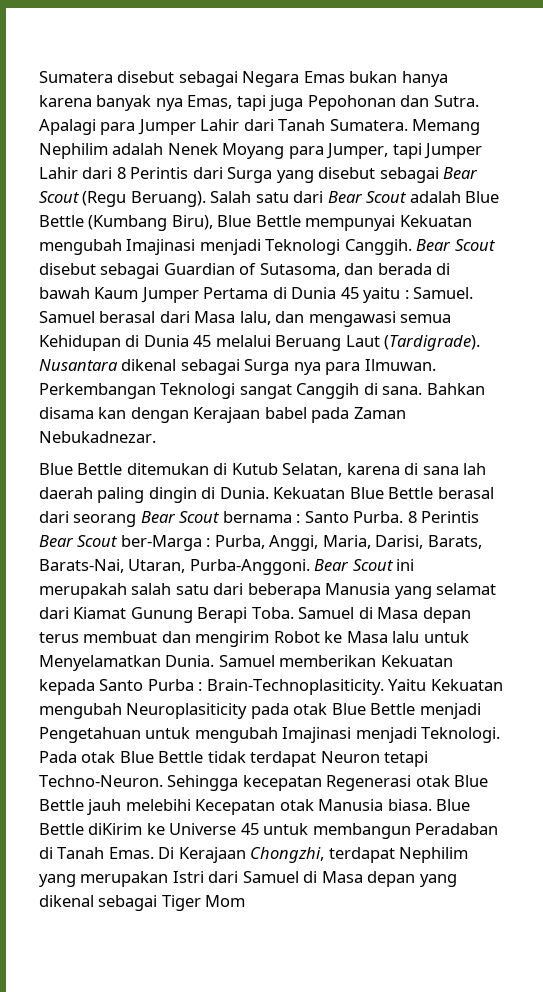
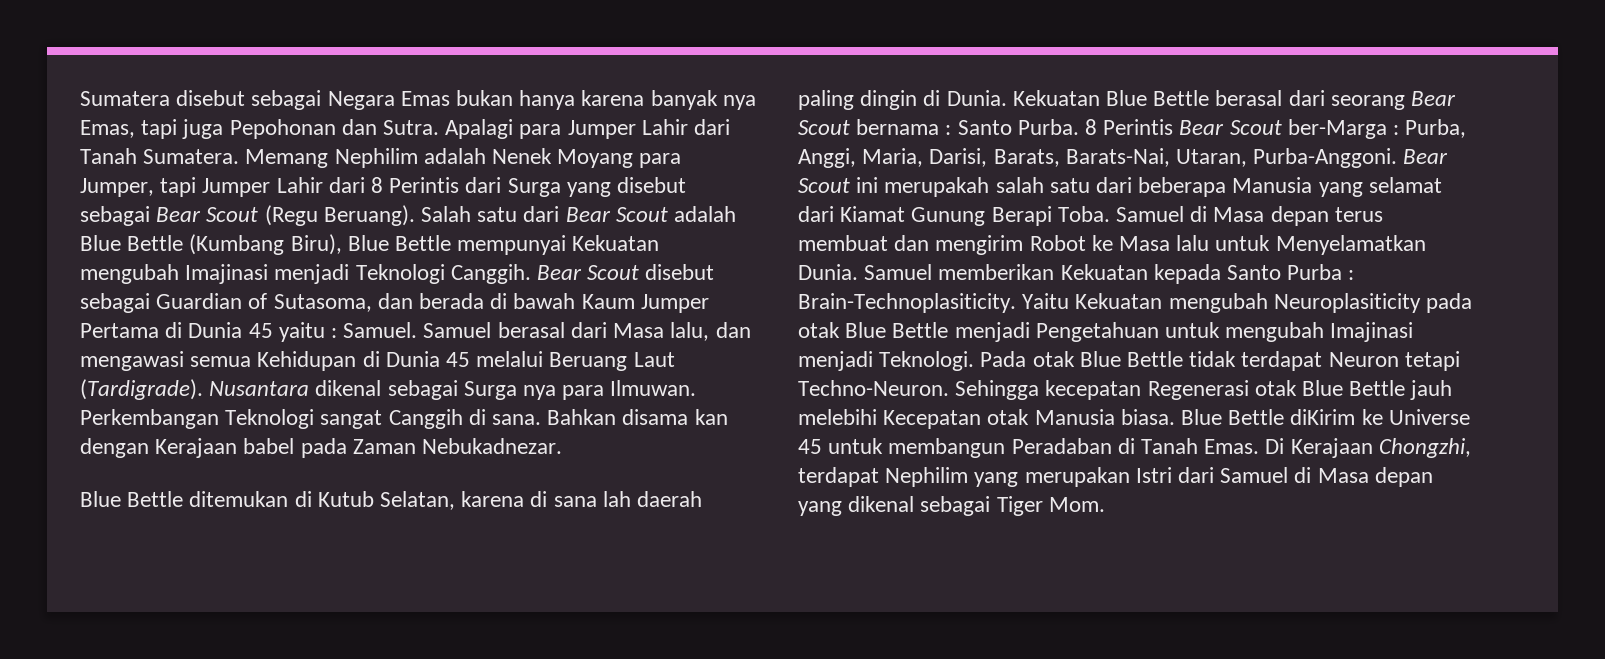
- Di Kerajaan Chongzhi, terdapat Nephilim yang merupakan Istri dari Samuel di Masa depan yang dikenal sebagai Tiger Mom
+ Di Kerajaan Chongzhi, terdapat Nephilim yang merupakan Istri dari Samuel di Masa depan yang dikenal sebagai Tiger Mom.

